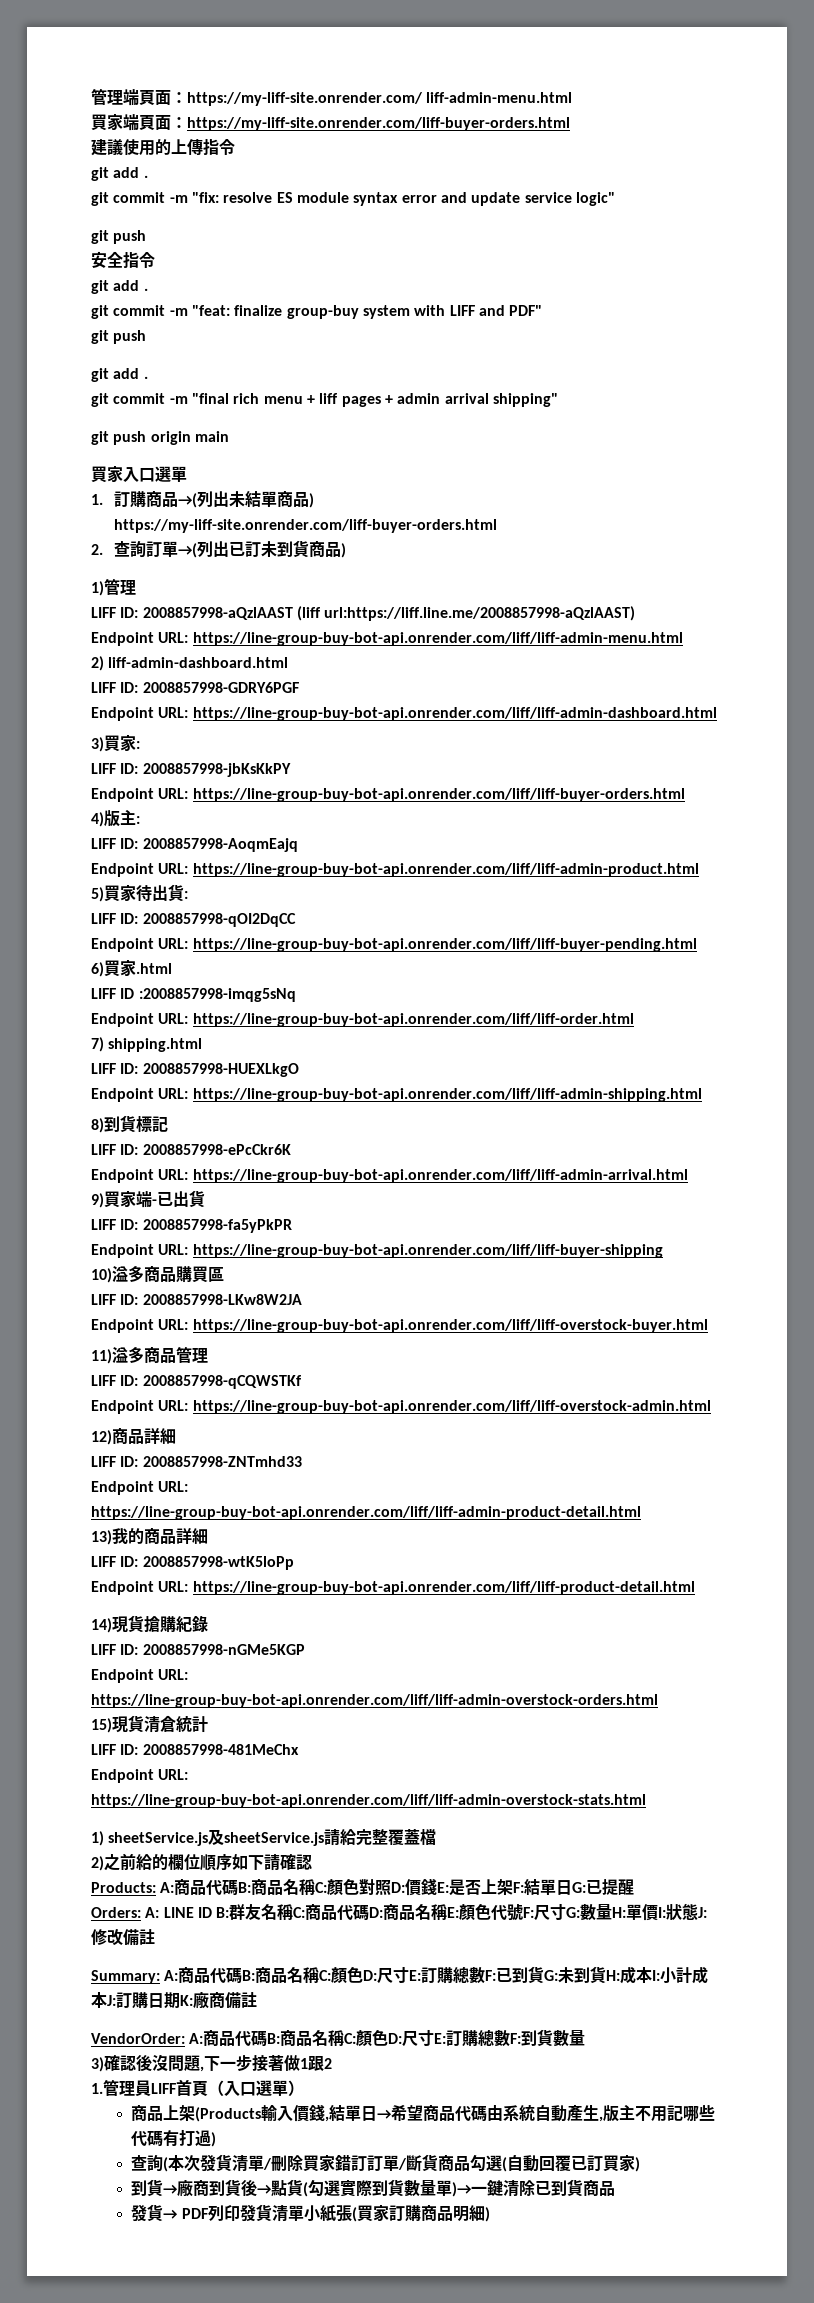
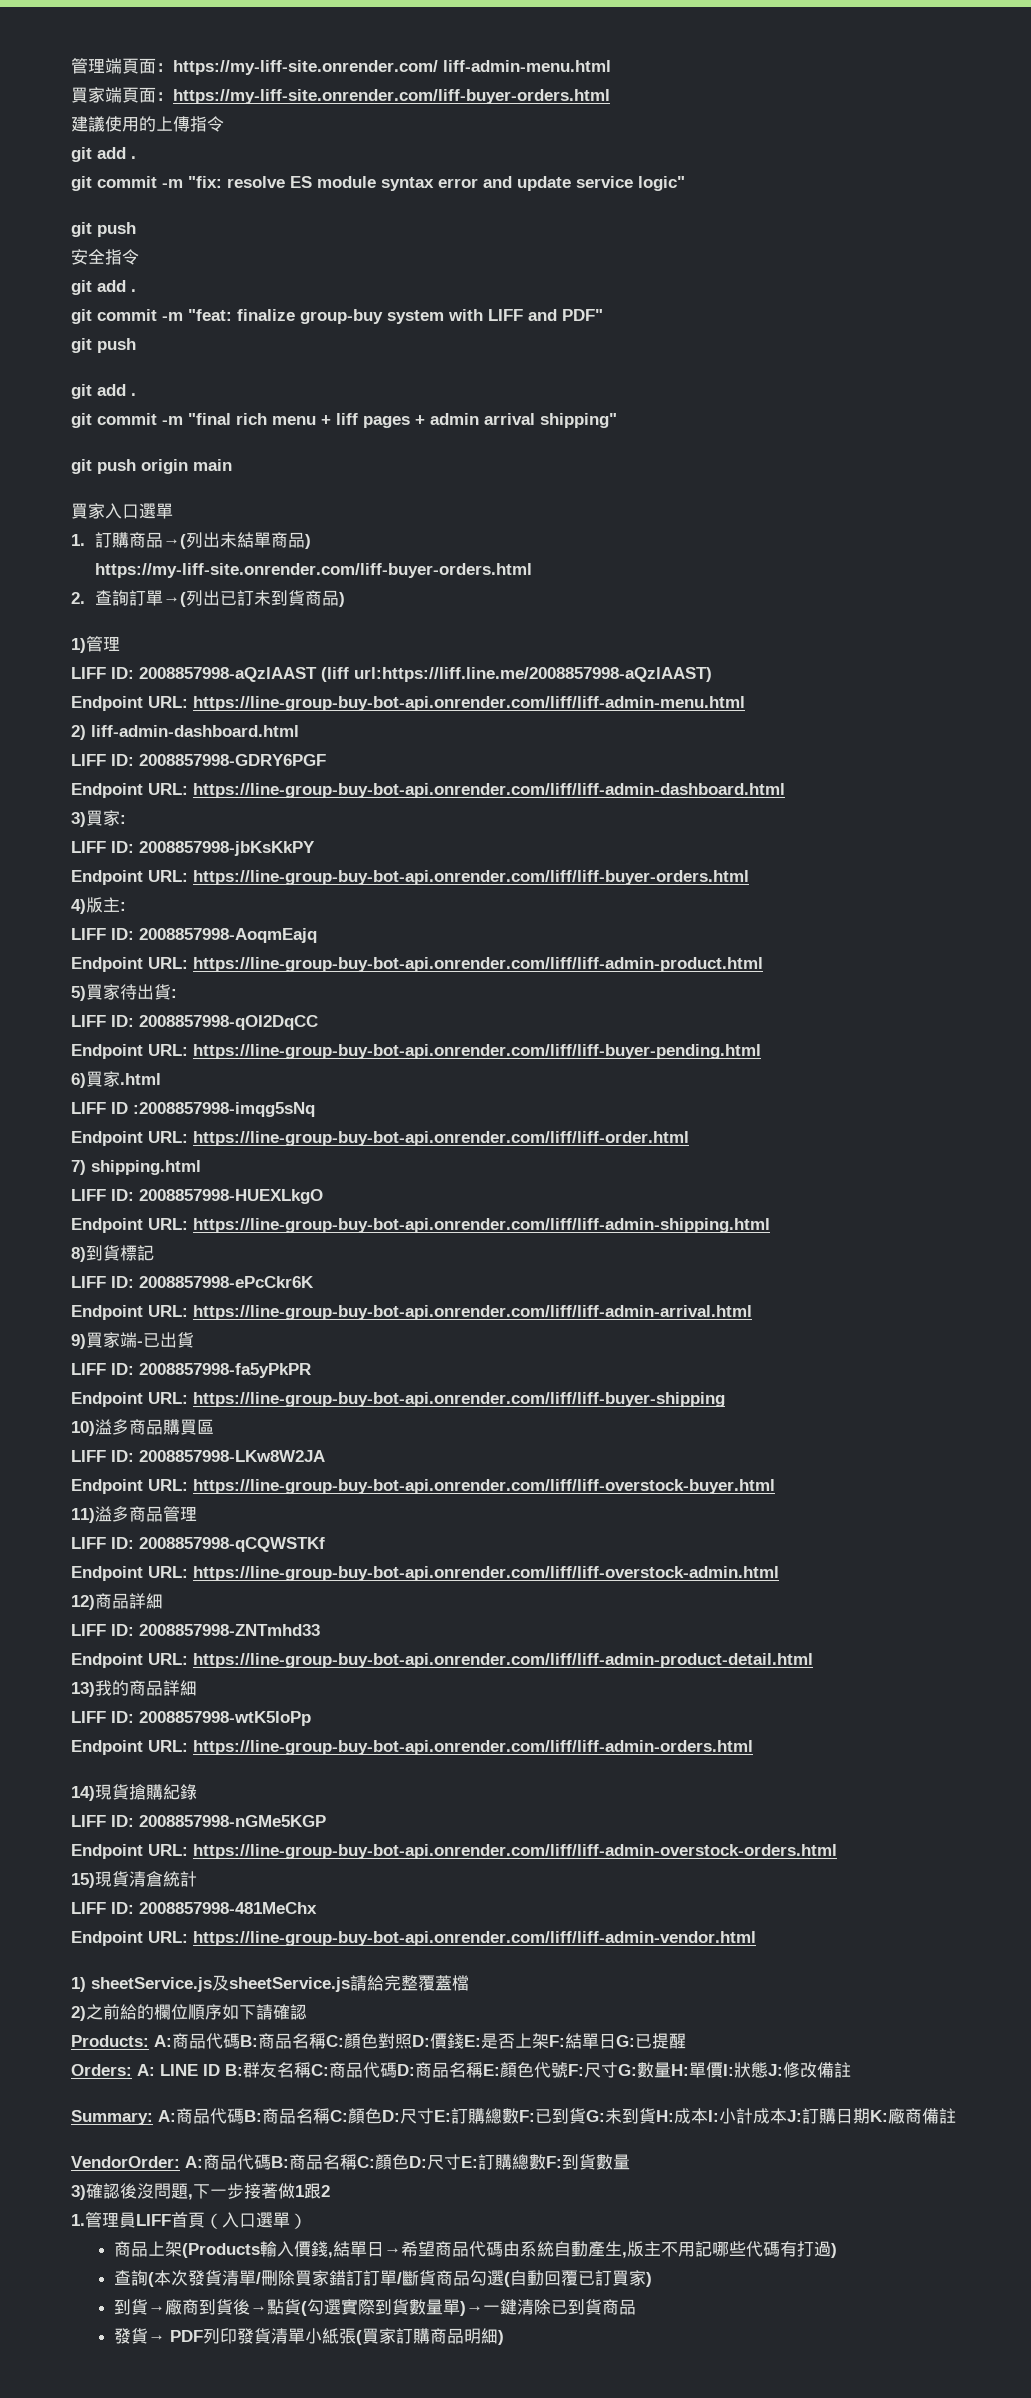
- Endpoint URL: https://line-group-buy-bot-api.onrender.com/liff/liff-product-detail.html
+ Endpoint URL: https://line-group-buy-bot-api.onrender.com/liff/liff-admin-orders.html
- Endpoint URL: https://line-group-buy-bot-api.onrender.com/liff/liff-admin-overstock-stats.html
+ Endpoint URL: https://line-group-buy-bot-api.onrender.com/liff/liff-admin-vendor.html

